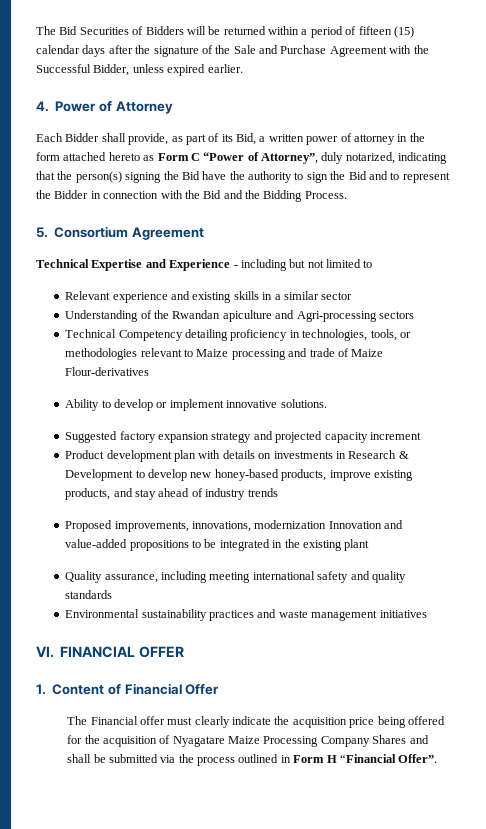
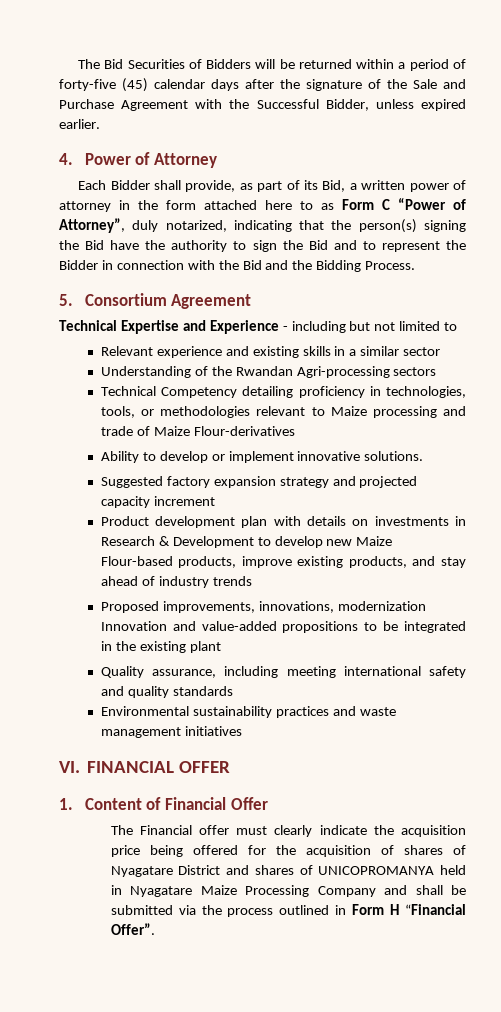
- The Bid Securities of Bidders will be returned within a period of fifteen (15) calendar days after the signature of the Sale and Purchase Agreement with the Successful Bidder, unless expired earlier.
+ The Bid Securities of Bidders will be returned within a period of forty-five (45) calendar days after the signature of the Sale and Purchase Agreement with the Successful Bidder, unless expired earlier.
- Each Bidder shall provide, as part of its Bid, a written power of attorney in the form attached hereto as Form C “Power of Attorney”, duly notarized, indicating that the person(s) signing the Bid have the authority to sign the Bid and to represent the Bidder in connection with the Bid and the Bidding Process.
+ Each Bidder shall provide, as part of its Bid, a written power of attorney in the form attached here to as Form C “Power of Attorney”, duly notarized, indicating that the person(s) signing the Bid have the authority to sign the Bid and to represent the Bidder in connection with the Bid and the Bidding Process.
- Understanding of the Rwandan apiculture and Agri-processing sectors
+ Understanding of the Rwandan Agri-processing sectors
- Product development plan with details on investments in Research & Development to develop new honey-based products, improve existing products, and stay ahead of industry trends
+ Product development plan with details on investments in Research & Development to develop new Maize Flour-based products, improve existing products, and stay ahead of industry trends
- The Financial offer must clearly indicate the acquisition price being offered for the acquisition of Nyagatare Maize Processing Company Shares and shall be submitted via the process outlined in Form H “Financial Offer”.
+ The Financial offer must clearly indicate the acquisition price being offered for the acquisition of shares of Nyagatare District and shares of UNICOPROMANYA held in Nyagatare Maize Processing Company and shall be submitted via the process outlined in Form H “Financial Offer”.

